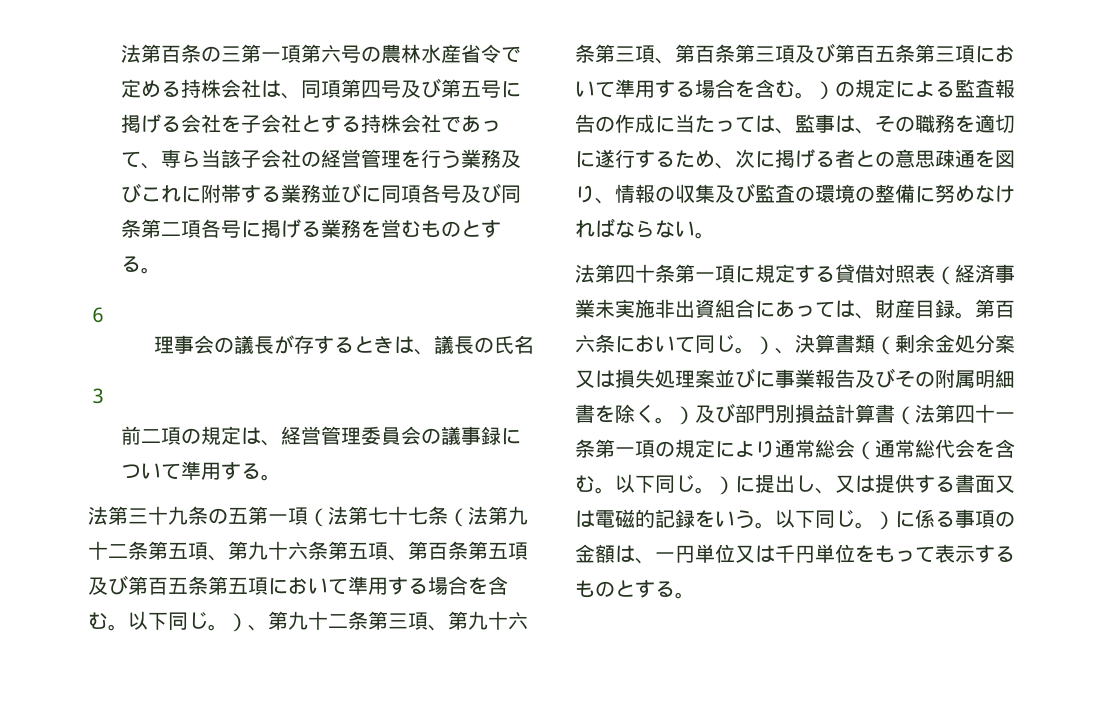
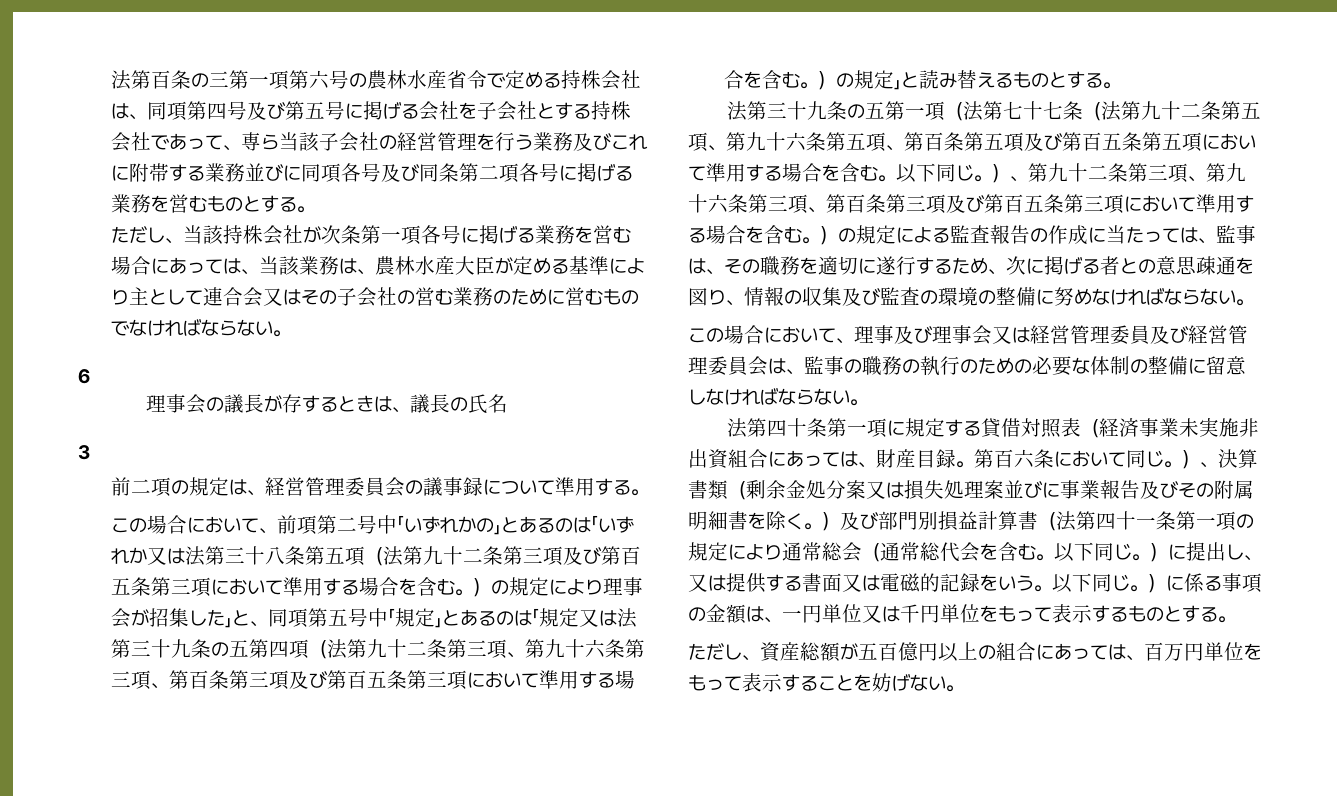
+ ただし、当該持株会社が次条第一項各号に掲げる業務を営む場合にあっては、当該業務は、農林水産大臣が定める基準により主として連合会又はその子会社の営む業務のために営むものでなければならない。
+ この場合において、前項第二号中「いずれかの」とあるのは「いずれか又は法第三十八条第五項（法第九十二条第三項及び第百五条第三項において準用する場合を含む。）の規定により理事会が招集した」と、同項第五号中「規定」とあるのは「規定又は法第三十九条の五第四項（法第九十二条第三項、第九十六条第三項、第百条第三項及び第百五条第三項において準用する場合を含む。）の規定」と読み替えるものとする。
+ この場合において、理事及び理事会又は経営管理委員及び経営管理委員会は、監事の職務の執行のための必要な体制の整備に留意しなければならない。
+ ただし、資産総額が五百億円以上の組合にあっては、百万円単位をもって表示することを妨げない。

